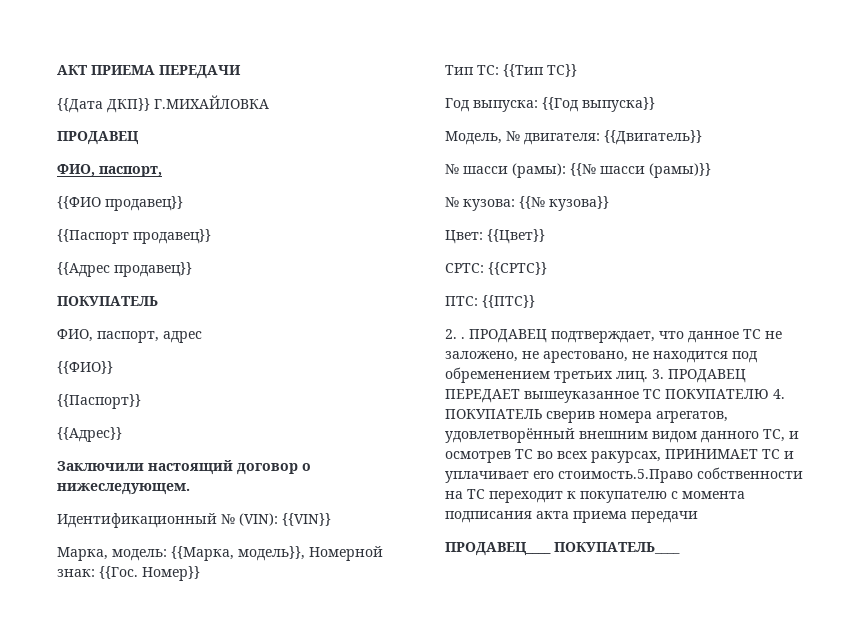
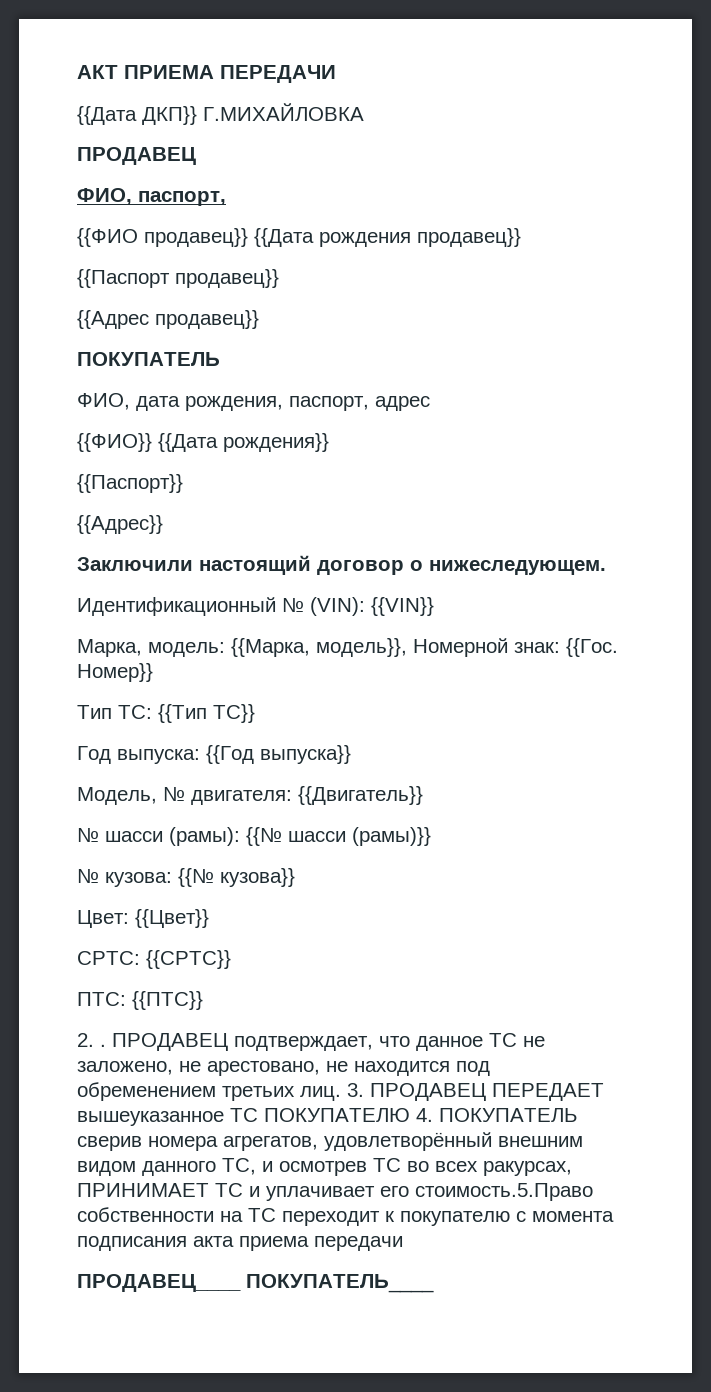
- {{ФИО продавец}}
+ {{ФИО продавец}} {{Дата рождения продавец}}
- ФИО, паспорт, адрес
+ ФИО, дата рождения, паспорт, адрес
- {{ФИО}}
+ {{ФИО}} {{Дата рождения}}

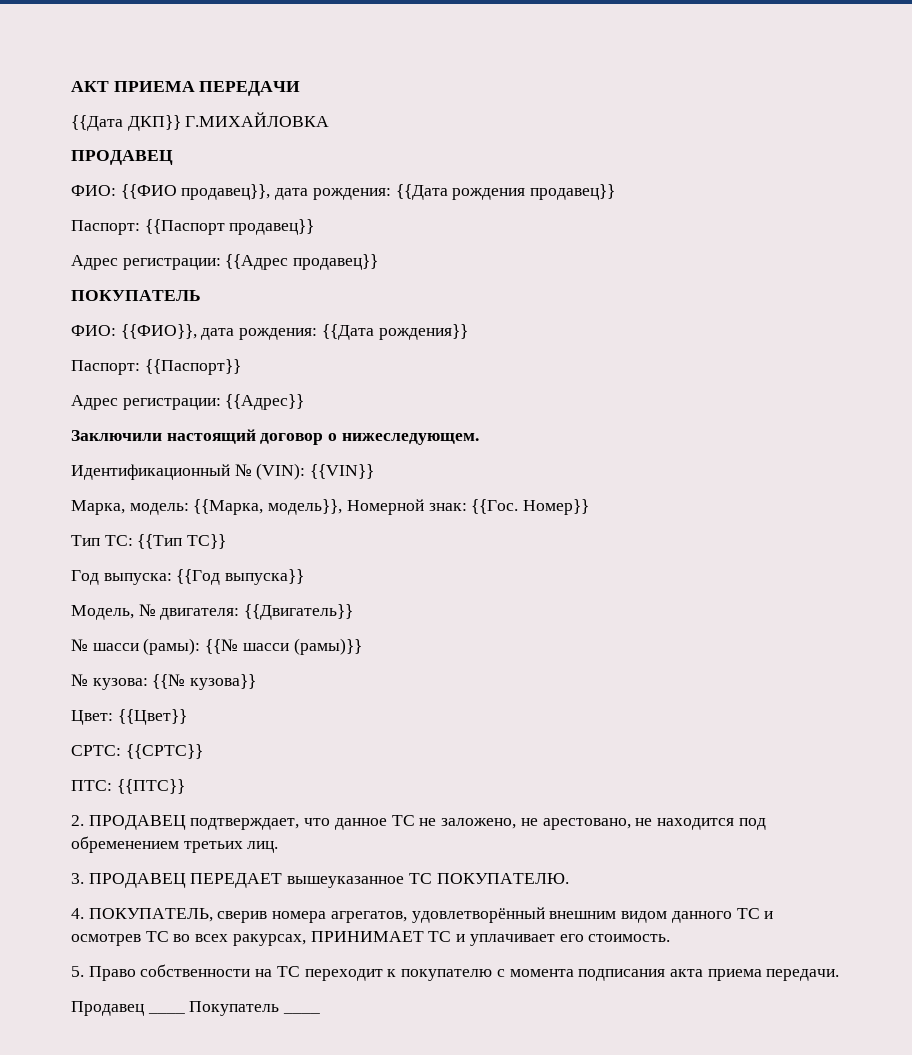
- ФИО, паспорт,
- {{ФИО продавец}} {{Дата рождения продавец}}
+ ФИО: {{ФИО продавец}}, дата рождения: {{Дата рождения продавец}}
- {{Паспорт продавец}}
+ Паспорт: {{Паспорт продавец}}
- {{Адрес продавец}}
+ Адрес регистрации: {{Адрес продавец}}
- ФИО, дата рождения, паспорт, адрес
- {{ФИО}} {{Дата рождения}}
+ ФИО: {{ФИО}}, дата рождения: {{Дата рождения}}
- {{Паспорт}}
+ Паспорт: {{Паспорт}}
- {{Адрес}}
+ Адрес регистрации: {{Адрес}}
- 2. . ПРОДАВЕЦ подтверждает, что данное ТС не заложено, не арестовано, не находится под обременением третьих лиц. 3. ПРОДАВЕЦ ПЕРЕДАЕТ вышеуказанное ТС ПОКУПАТЕЛЮ 4. ПОКУПАТЕЛЬ сверив номера агрегатов, удовлетворённый внешним видом данного ТС, и осмотрев ТС во всех ракурсах, ПРИНИМАЕТ ТС и уплачивает его стоимость.5.Право собственности на ТС переходит к покупателю с момента подписания акта приема передачи
- ПРОДАВЕЦ____ ПОКУПАТЕЛЬ____
+ 2. ПРОДАВЕЦ подтверждает, что данное ТС не заложено, не арестовано, не находится под обременением третьих лиц.
+ 3. ПРОДАВЕЦ ПЕРЕДАЕТ вышеуказанное ТС ПОКУПАТЕЛЮ.
+ 4. ПОКУПАТЕЛЬ, сверив номера агрегатов, удовлетворённый внешним видом данного ТС и осмотрев ТС во всех ракурсах, ПРИНИМАЕТ ТС и уплачивает его стоимость.
+ 5. Право собственности на ТС переходит к покупателю с момента подписания акта приема передачи.
+ Продавец ____ Покупатель ____

